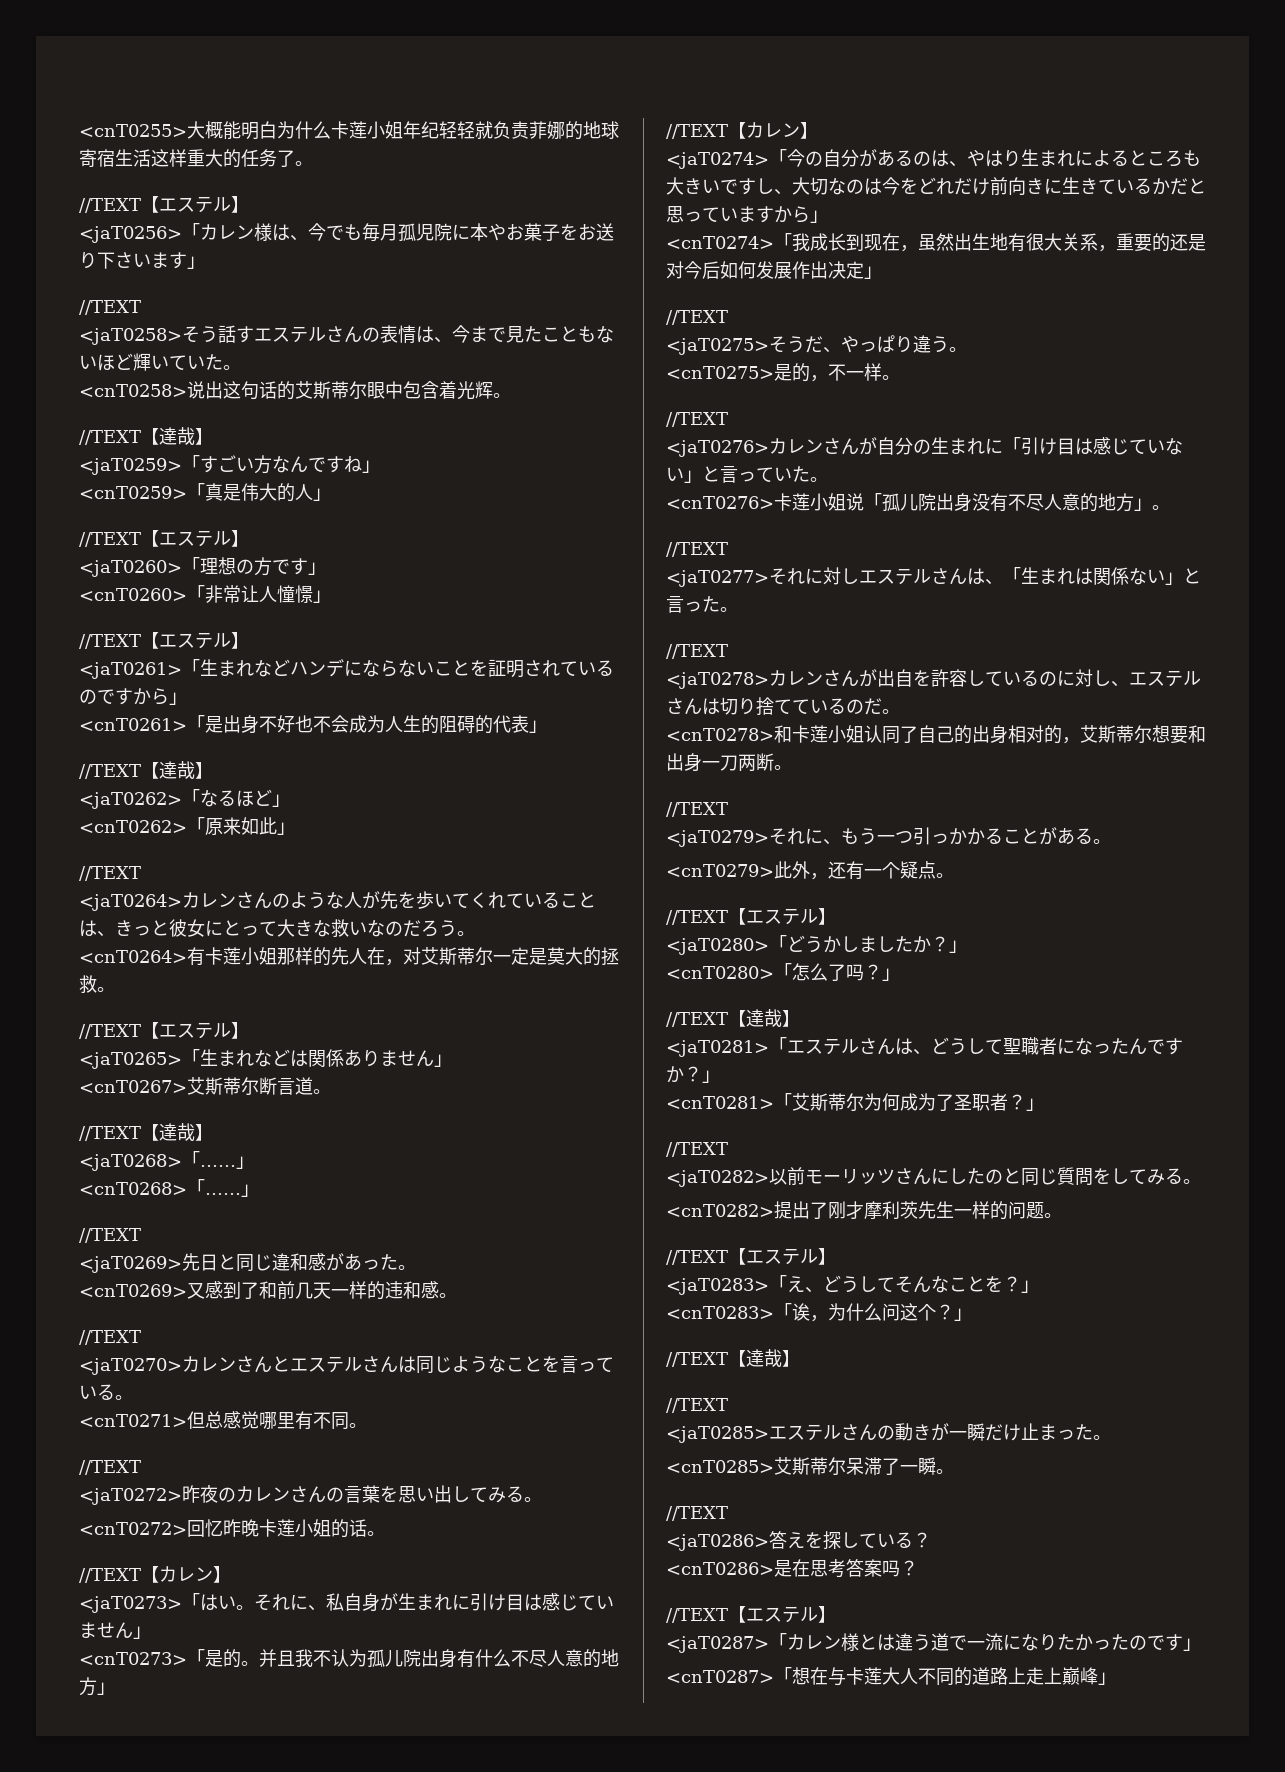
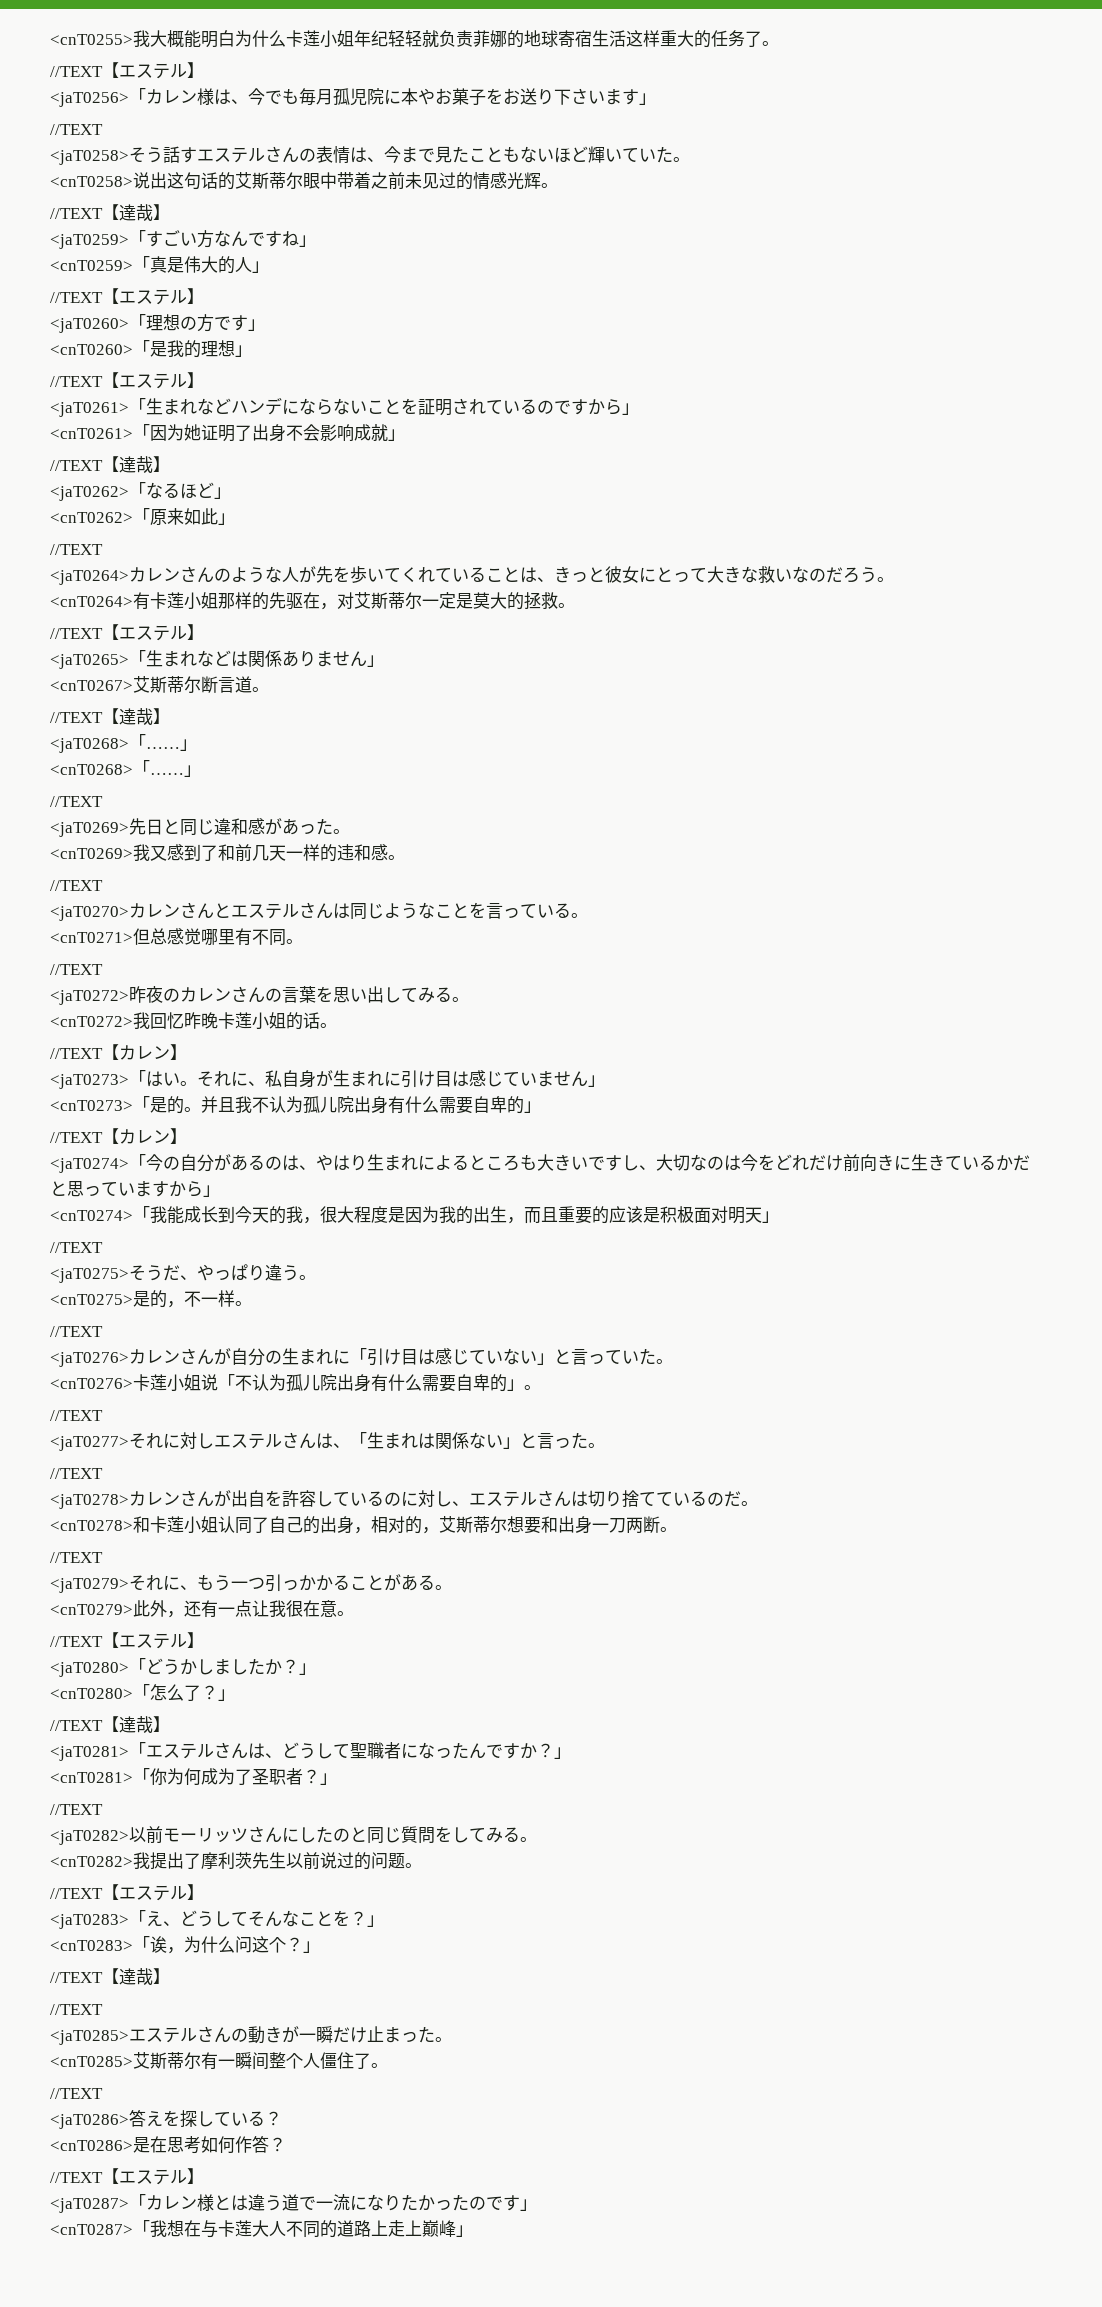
- <cnT0255>大概能明白为什么卡莲小姐年纪轻轻就负责菲娜的地球寄宿生活这样重大的任务了。
+ <cnT0255>我大概能明白为什么卡莲小姐年纪轻轻就负责菲娜的地球寄宿生活这样重大的任务了。
- <cnT0258>说出这句话的艾斯蒂尔眼中包含着光辉。
+ <cnT0258>说出这句话的艾斯蒂尔眼中带着之前未见过的情感光辉。
- <cnT0260>「非常让人憧憬」
+ <cnT0260>「是我的理想」
- <cnT0261>「是出身不好也不会成为人生的阻碍的代表」
+ <cnT0261>「因为她证明了出身不会影响成就」
- <cnT0264>有卡莲小姐那样的先人在，对艾斯蒂尔一定是莫大的拯救。
+ <cnT0264>有卡莲小姐那样的先驱在，对艾斯蒂尔一定是莫大的拯救。
- <cnT0269>又感到了和前几天一样的违和感。
+ <cnT0269>我又感到了和前几天一样的违和感。
- <cnT0272>回忆昨晚卡莲小姐的话。
+ <cnT0272>我回忆昨晚卡莲小姐的话。
- 并且我不认为孤儿院出身有什么不尽人意的地方」
+ 并且我不认为孤儿院出身有什么需要自卑的」
- <cnT0274>「我成长到现在，虽然出生地有很大关系，重要的还是对今后如何发展作出决定」
+ <cnT0274>「我能成长到今天的我，很大程度是因为我的出生，而且重要的应该是积极面对明天」
- <cnT0276>卡莲小姐说「孤儿院出身没有不尽人意的地方」。
+ <cnT0276>卡莲小姐说「不认为孤儿院出身有什么需要自卑的」。
- <cnT0278>和卡莲小姐认同了自己的出身相对的，艾斯蒂尔想要和出身一刀两断。
+ <cnT0278>和卡莲小姐认同了自己的出身，相对的，艾斯蒂尔想要和出身一刀两断。
- <cnT0279>此外，还有一个疑点。
+ <cnT0279>此外，还有一点让我很在意。
- <cnT0280>「怎么了吗？」
+ <cnT0280>「怎么了？」
- <cnT0281>「艾斯蒂尔为何成为了圣职者？」
+ <cnT0281>「你为何成为了圣职者？」
- <cnT0282>提出了刚才摩利茨先生一样的问题。
+ <cnT0282>我提出了摩利茨先生以前说过的问题。
- <cnT0285>艾斯蒂尔呆滞了一瞬。
+ <cnT0285>艾斯蒂尔有一瞬间整个人僵住了。
- <cnT0286>是在思考答案吗？
+ <cnT0286>是在思考如何作答？
- <cnT0287>「想在与卡莲大人不同的道路上走上巅峰」
+ <cnT0287>「我想在与卡莲大人不同的道路上走上巅峰」

